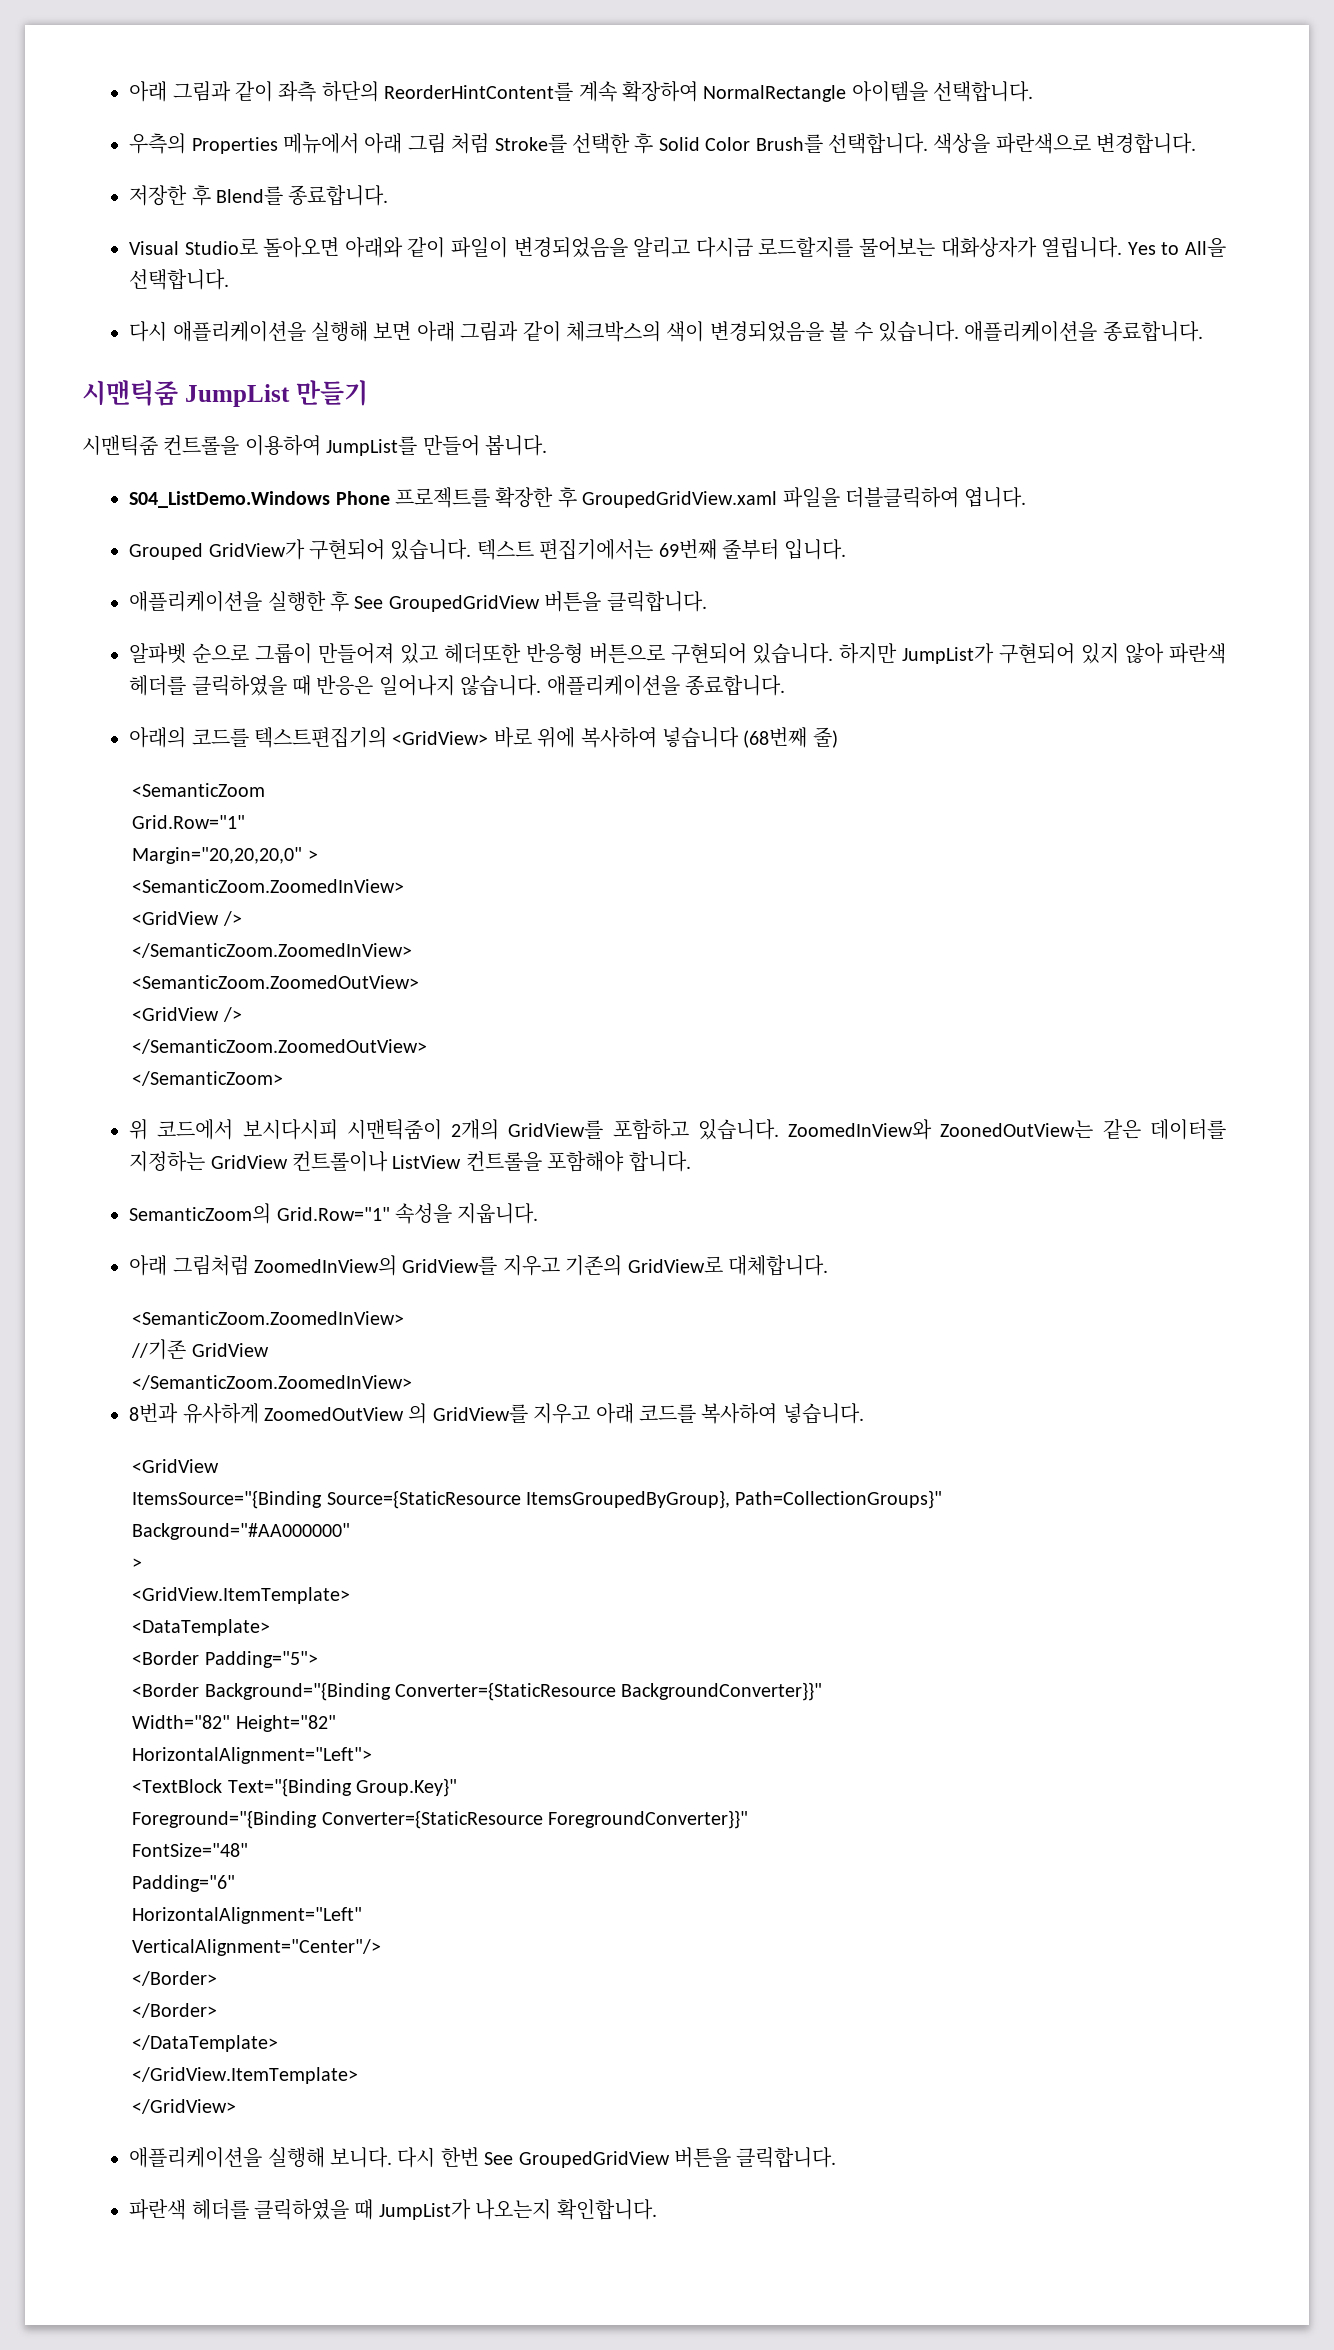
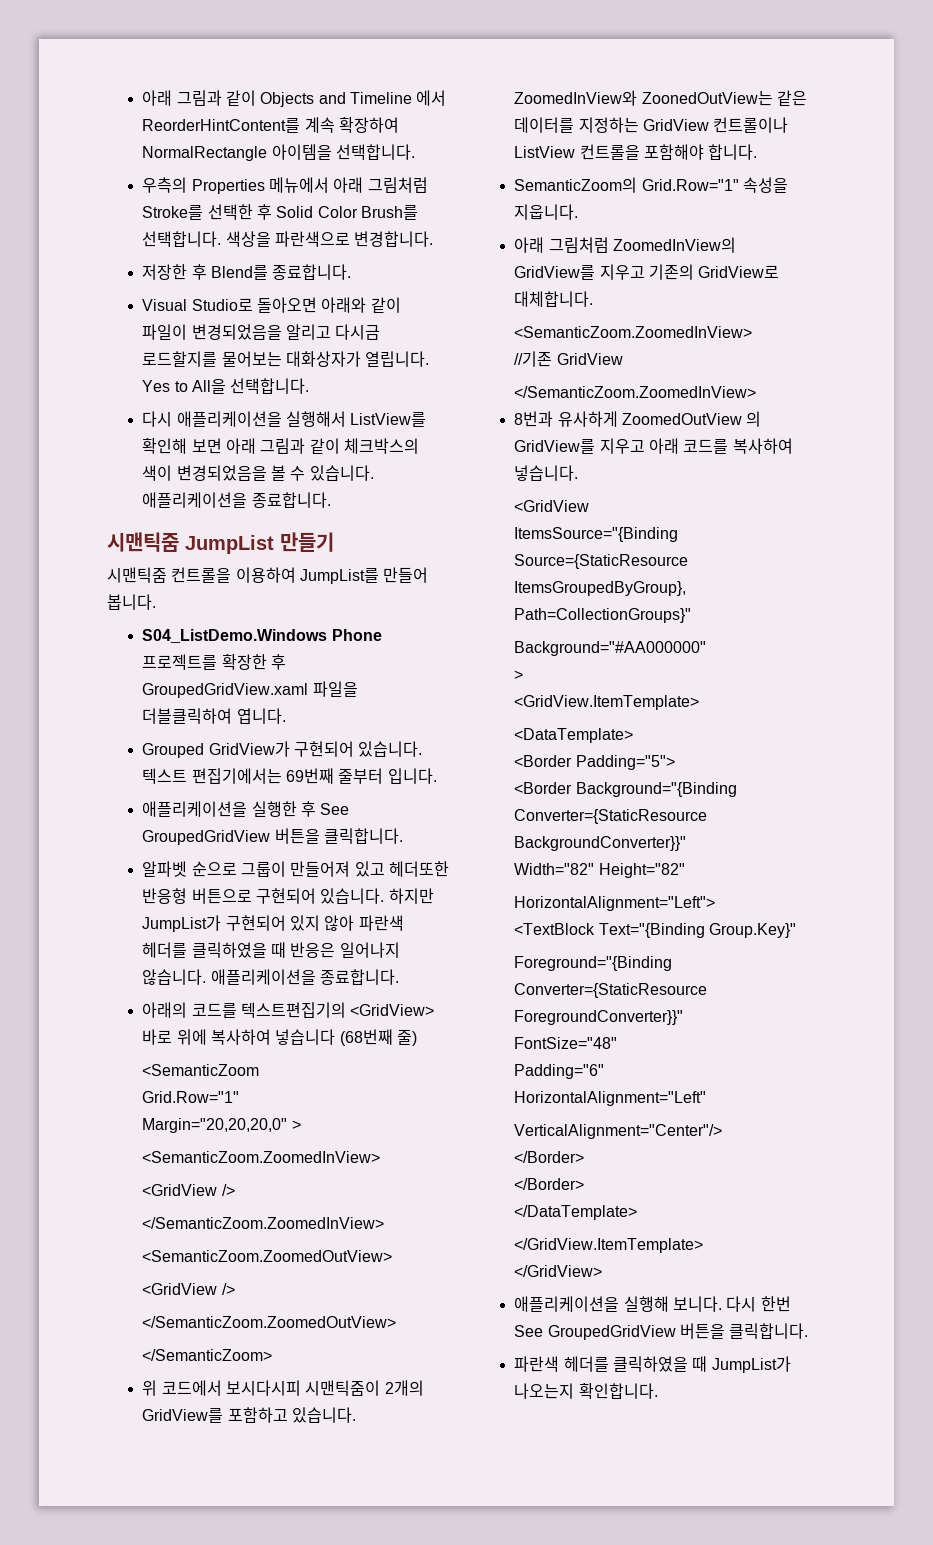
- 아래 그림과 같이 좌측 하단의 ReorderHintContent를 계속 확장하여 NormalRectangle 아이템을 선택합니다.
+ 아래 그림과 같이 Objects and Timeline 에서 ReorderHintContent를 계속 확장하여 NormalRectangle 아이템을 선택합니다.
- 우측의 Properties 메뉴에서 아래 그림 처럼 Stroke를 선택한 후 Solid Color Brush를 선택합니다.
+ 우측의 Properties 메뉴에서 아래 그림처럼 Stroke를 선택한 후 Solid Color Brush를 선택합니다.
- 다시 애플리케이션을 실행해 보면 아래 그림과 같이 체크박스의 색이 변경되었음을 볼 수 있습니다.
+ 다시 애플리케이션을 실행해서 ListView를 확인해 보면 아래 그림과 같이 체크박스의 색이 변경되었음을 볼 수 있습니다.

